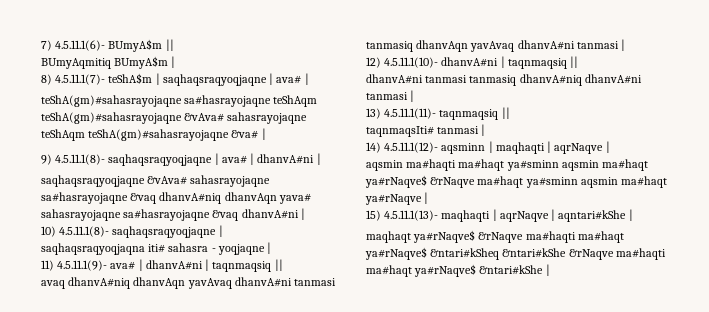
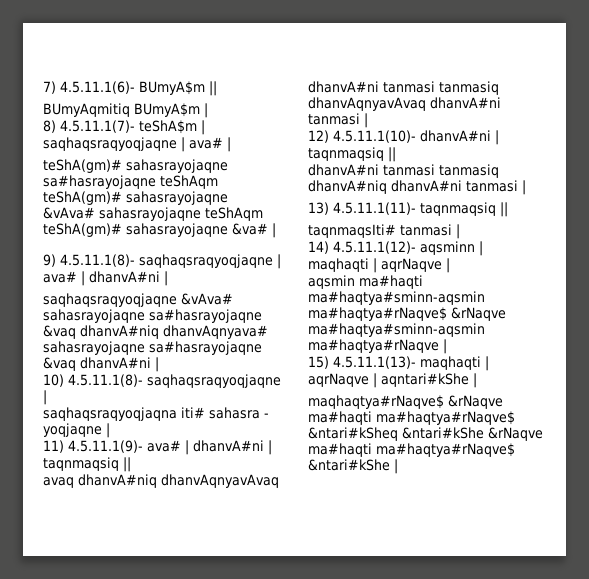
- teShA(gm)#sahasrayojaqne sa#hasrayojaqne teShAqm teShA(gm)#sahasrayojaqne &vAva# sahasrayojaqne teShAqm teShA(gm)#sahasrayojaqne &va# |
+ teShA(gm)# sahasrayojaqne sa#hasrayojaqne teShAqm teShA(gm)# sahasrayojaqne &vAva# sahasrayojaqne teShAqm teShA(gm)# sahasrayojaqne &va# |
- saqhaqsraqyoqjaqne &vAva# sahasrayojaqne sa#hasrayojaqne &vaq dhanvA#niq dhanvAqn yava# sahasrayojaqne sa#hasrayojaqne &vaq dhanvA#ni |
+ saqhaqsraqyoqjaqne &vAva# sahasrayojaqne sa#hasrayojaqne &vaq dhanvA#niq dhanvAqnyava# sahasrayojaqne sa#hasrayojaqne &vaq dhanvA#ni |
- avaq dhanvA#niq dhanvAqn yavAvaq dhanvA#ni tanmasi tanmasiq dhanvAqn yavAvaq dhanvA#ni tanmasi |
+ avaq dhanvA#niq dhanvAqnyavAvaq dhanvA#ni tanmasi tanmasiq dhanvAqnyavAvaq dhanvA#ni tanmasi |
- aqsmin ma#haqti ma#haqt ya#sminn aqsmin ma#haqt ya#rNaqve$ &rNaqve ma#haqt ya#sminn aqsmin ma#haqt ya#rNaqve |
+ aqsmin ma#haqti ma#haqtya#sminn-aqsmin ma#haqtya#rNaqve$ &rNaqve ma#haqtya#sminn-aqsmin ma#haqtya#rNaqve |
- maqhaqt ya#rNaqve$ &rNaqve ma#haqti ma#haqt ya#rNaqve$ &ntari#kSheq &ntari#kShe &rNaqve ma#haqti ma#haqt ya#rNaqve$ &ntari#kShe |
+ maqhaqtya#rNaqve$ &rNaqve ma#haqti ma#haqtya#rNaqve$ &ntari#kSheq &ntari#kShe &rNaqve ma#haqti ma#haqtya#rNaqve$ &ntari#kShe |

